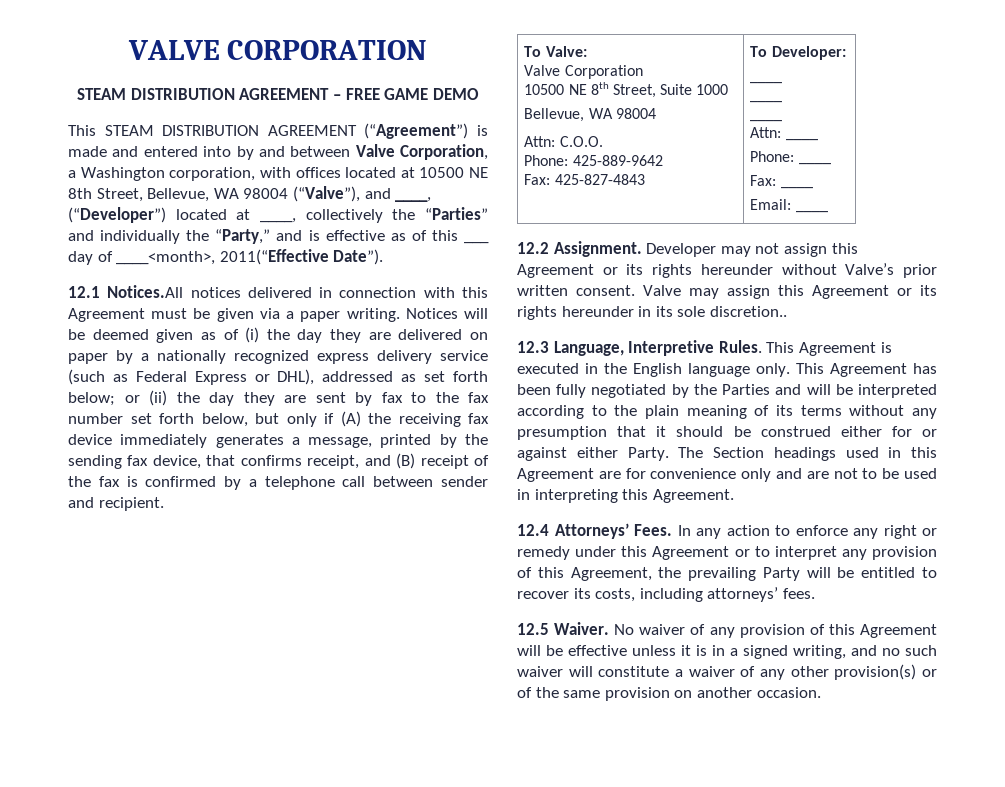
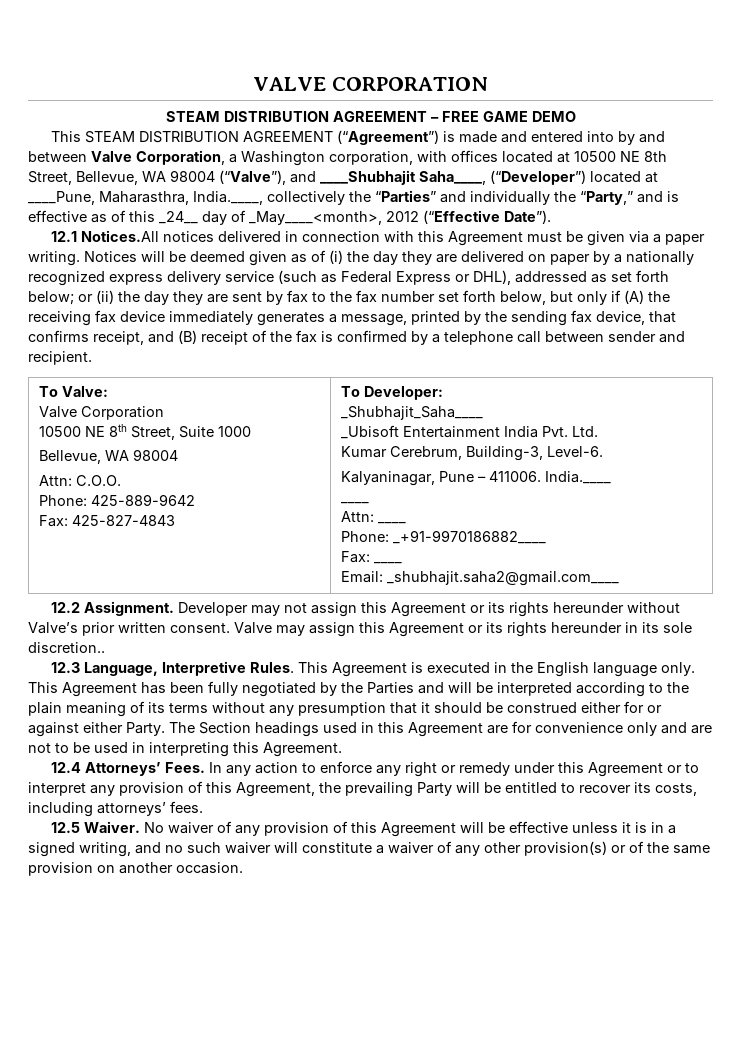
- This STEAM DISTRIBUTION AGREEMENT (“Agreement”) is made and entered into by and between Valve Corporation, a Washington corporation, with offices located at 10500 NE 8th Street, Bellevue, WA 98004 (“Valve”), and ____, (“Developer”) located at ____, collectively the “Parties” and individually the “Party,” and is effective as of this ___ day of ____<month>, 2011(“Effective Date”).
+ This STEAM DISTRIBUTION AGREEMENT (“Agreement”) is made and entered into by and between Valve Corporation, a Washington corporation, with offices located at 10500 NE 8th Street, Bellevue, WA 98004 (“Valve”), and ____Shubhajit Saha____, (“Developer”) located at ____Pune, Maharasthra, India.____, collectively the “Parties” and individually the “Party,” and is effective as of this _24__ day of _May____<month>, 2012 (“Effective Date”).
  To Developer:
- ____
- ____
+ _Shubhajit_Saha____
+ _Ubisoft Entertainment India Pvt. Ltd.
+ Kumar Cerebrum, Building-3, Level-6.
+ Kalyaninagar, Pune – 411006. India.____
- Phone: ____
+ Phone: _+91-9970186882____
- Email: ____
+ Email: _shubhajit.saha2@gmail.com____

